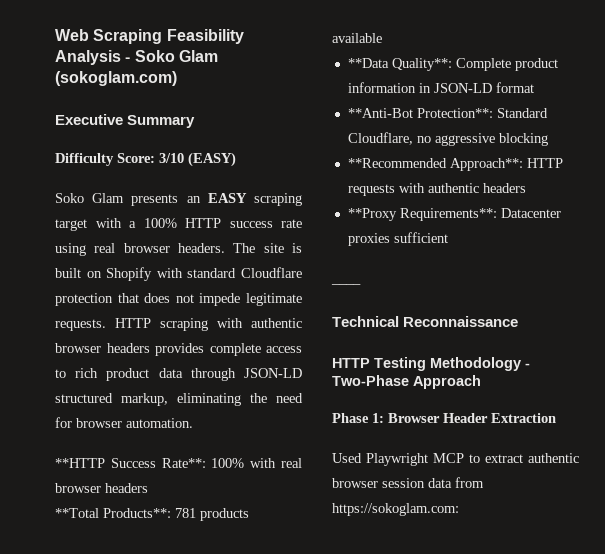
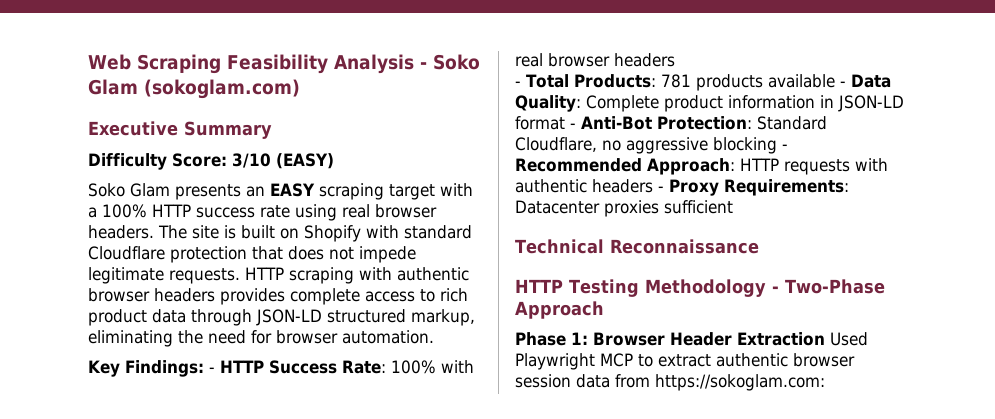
- **HTTP Success Rate**: 100% with real browser headers
+ Key Findings: - HTTP Success Rate: 100% with real browser headers
- **Total Products**: 781 products available
- **Data Quality**: Complete product information in JSON-LD format
- **Anti-Bot Protection**: Standard Cloudflare, no aggressive blocking
- **Recommended Approach**: HTTP requests with authentic headers
- **Proxy Requirements**: Datacenter proxies sufficient
+ - Total Products: 781 products available - Data Quality: Complete product information in JSON-LD format - Anti-Bot Protection: Standard Cloudflare, no aggressive blocking - Recommended Approach: HTTP requests with authentic headers - Proxy Requirements: Datacenter proxies sufficient
- ____
- Phase 1: Browser Header Extraction
- Used Playwright MCP to extract authentic browser session data from https://sokoglam.com:
+ Phase 1: Browser Header Extraction Used Playwright MCP to extract authentic browser session data from https://sokoglam.com:

